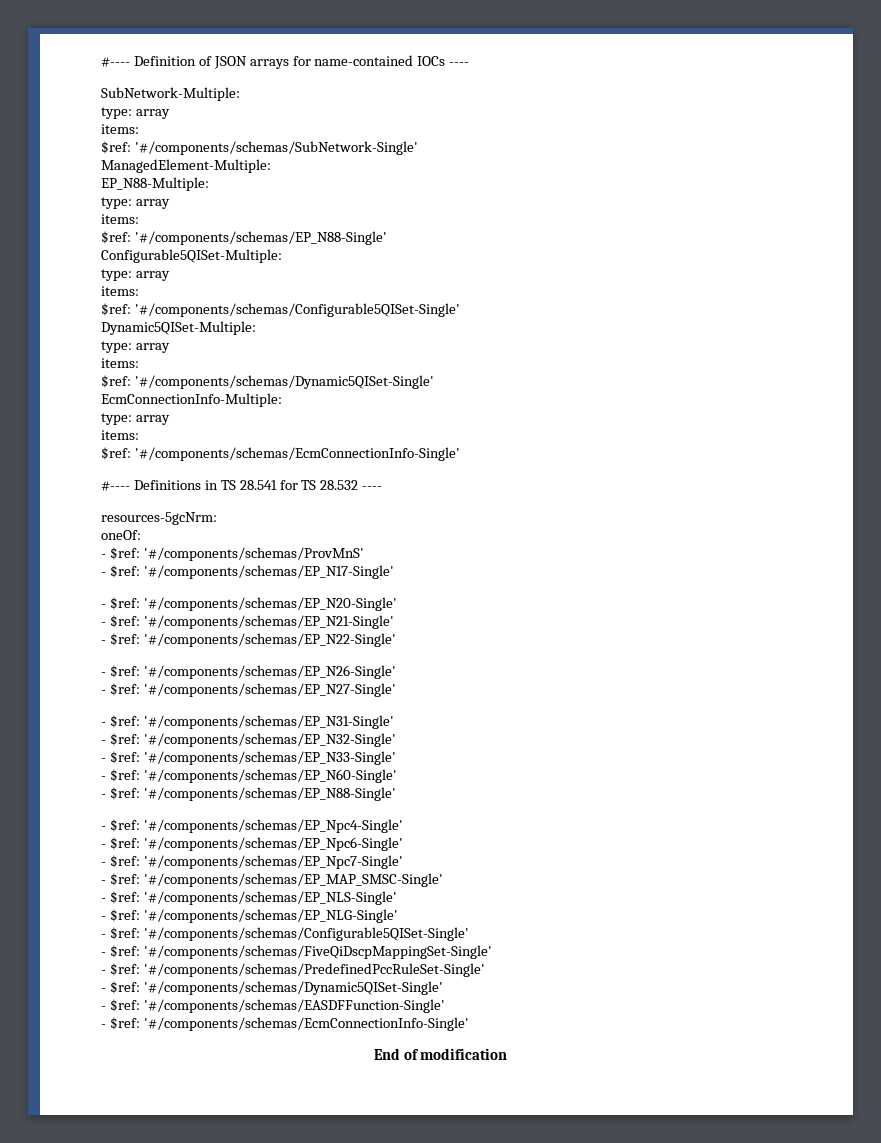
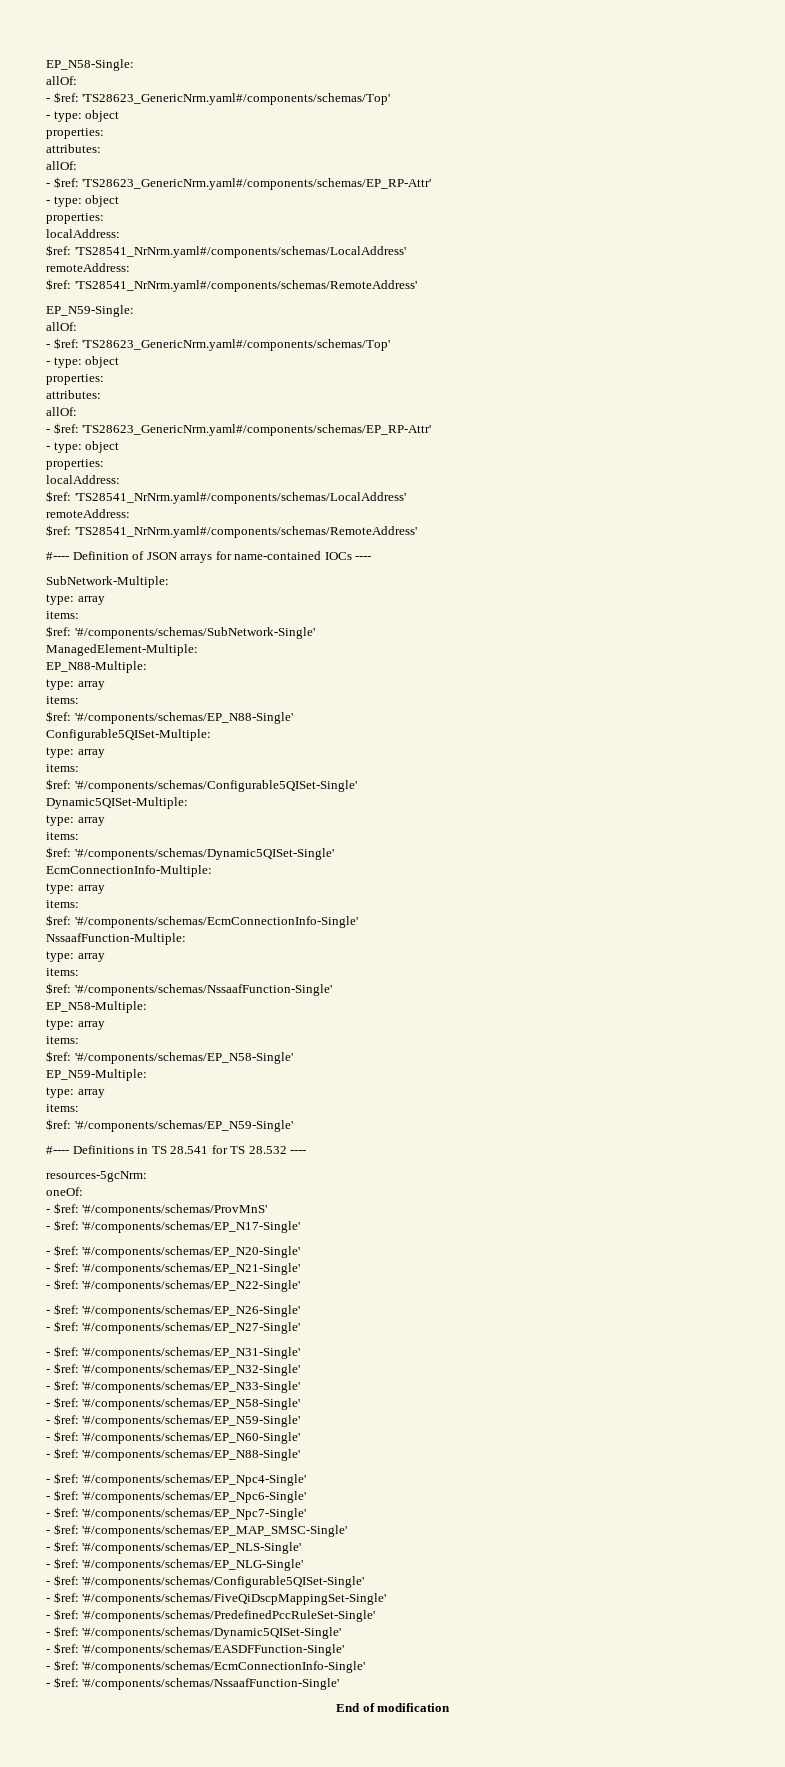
+ EP_N58-Single:
+ allOf:
+ - $ref: 'TS28623_GenericNrm.yaml#/components/schemas/Top'
+ - type: object
+ properties:
+ attributes:
+ allOf:
+ - $ref: 'TS28623_GenericNrm.yaml#/components/schemas/EP_RP-Attr'
+ - type: object
+ properties:
+ localAddress:
+ $ref: 'TS28541_NrNrm.yaml#/components/schemas/LocalAddress'
+ remoteAddress:
+ $ref: 'TS28541_NrNrm.yaml#/components/schemas/RemoteAddress'
+ EP_N59-Single:
+ allOf:
+ - $ref: 'TS28623_GenericNrm.yaml#/components/schemas/Top'
+ - type: object
+ properties:
+ attributes:
+ allOf:
+ - $ref: 'TS28623_GenericNrm.yaml#/components/schemas/EP_RP-Attr'
+ - type: object
+ properties:
+ localAddress:
+ $ref: 'TS28541_NrNrm.yaml#/components/schemas/LocalAddress'
+ remoteAddress:
+ $ref: 'TS28541_NrNrm.yaml#/components/schemas/RemoteAddress'
+ NssaafFunction-Multiple:
+ type: array
+ items:
+ $ref: '#/components/schemas/NssaafFunction-Single'
+ EP_N58-Multiple:
+ type: array
+ items:
+ $ref: '#/components/schemas/EP_N58-Single'
+ EP_N59-Multiple:
+ type: array
+ items:
+ $ref: '#/components/schemas/EP_N59-Single'
+ - $ref: '#/components/schemas/EP_N58-Single'
+ - $ref: '#/components/schemas/EP_N59-Single'
+ - $ref: '#/components/schemas/NssaafFunction-Single'

